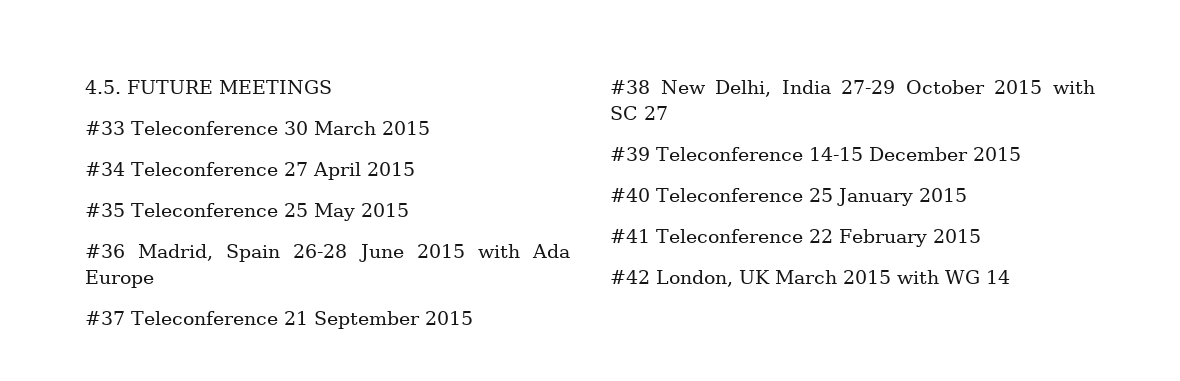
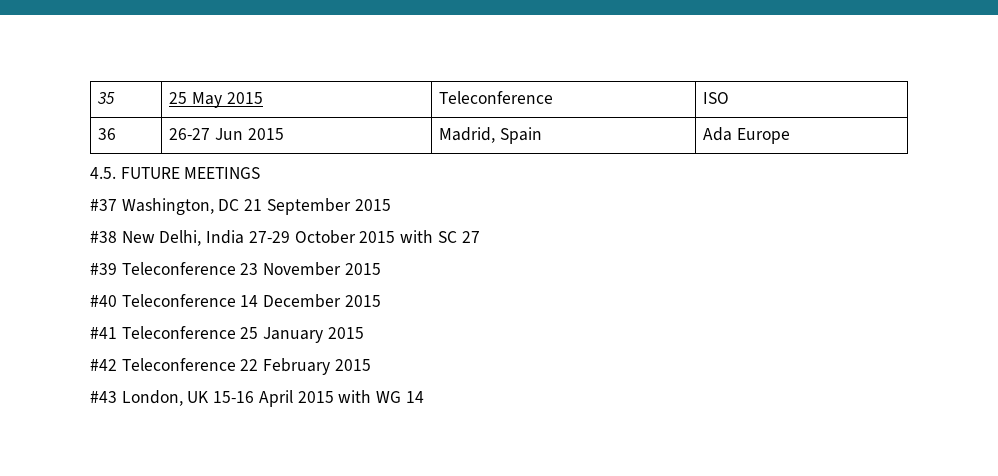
+ 35 | 25 May 2015 | Teleconference | ISO
+ 36 | 26-27 Jun 2015 | Madrid, Spain | Ada Europe
  4.5. FUTURE MEETINGS
- #33 Teleconference 30 March 2015
- #34 Teleconference 27 April 2015
- #35 Teleconference 25 May 2015
- #36 Madrid, Spain 26-28 June 2015 with Ada Europe
- #37 Teleconference 21 September 2015
+ #37 Washington, DC 21 September 2015
- #39 Teleconference 14-15 December 2015
+ #39 Teleconference 23 November 2015
+ #40 Teleconference 14 December 2015
- #40 Teleconference 25 January 2015
+ #41 Teleconference 25 January 2015
- #41 Teleconference 22 February 2015
+ #42 Teleconference 22 February 2015
- #42 London, UK March 2015 with WG 14
+ #43 London, UK 15-16 April 2015 with WG 14

